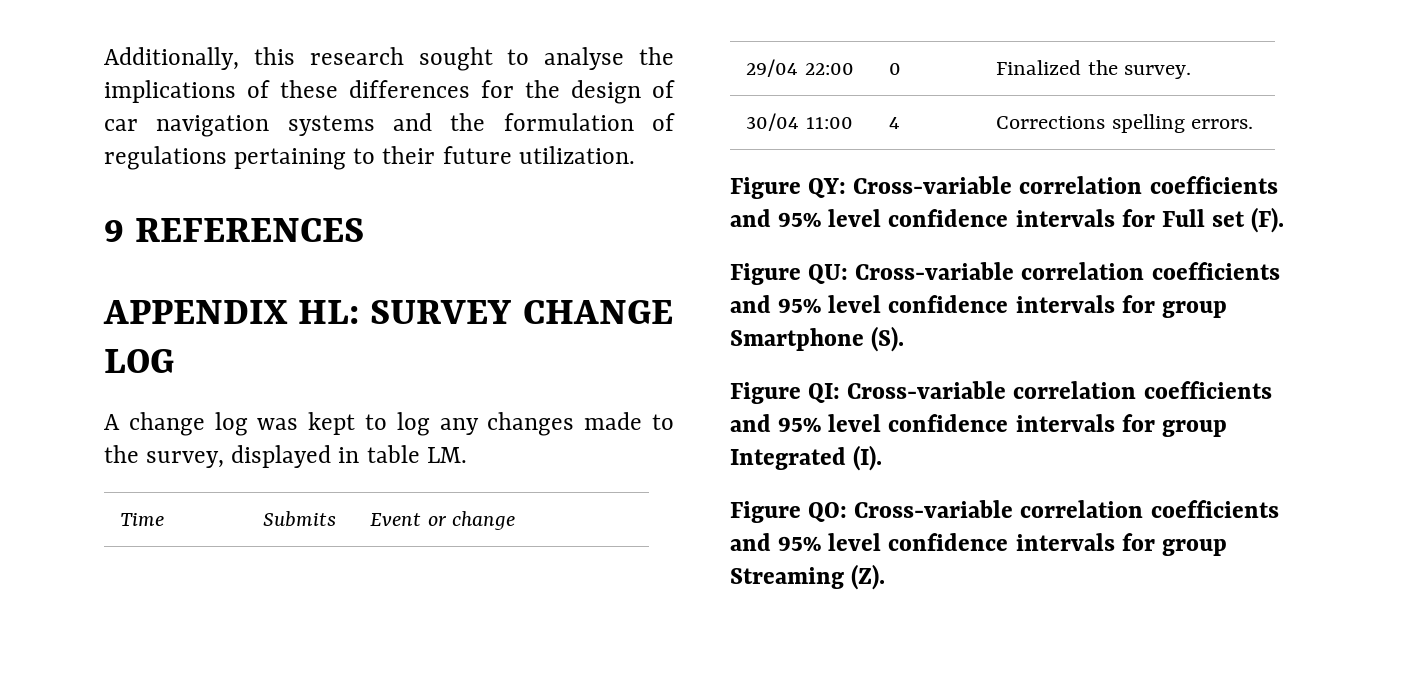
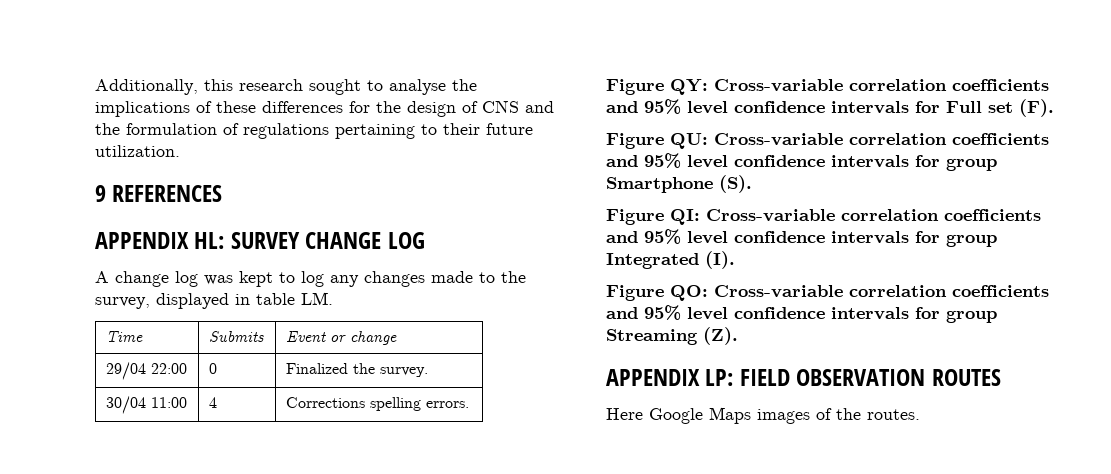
- Additionally, this research sought to analyse the implications of these differences for the design of car navigation systems and the formulation of regulations pertaining to their future utilization.
+ Additionally, this research sought to analyse the implications of these differences for the design of CNS and the formulation of regulations pertaining to their future utilization.
+ APPENDIX LP: FIELD OBSERVATION ROUTES
+ Here Google Maps images of the routes.

